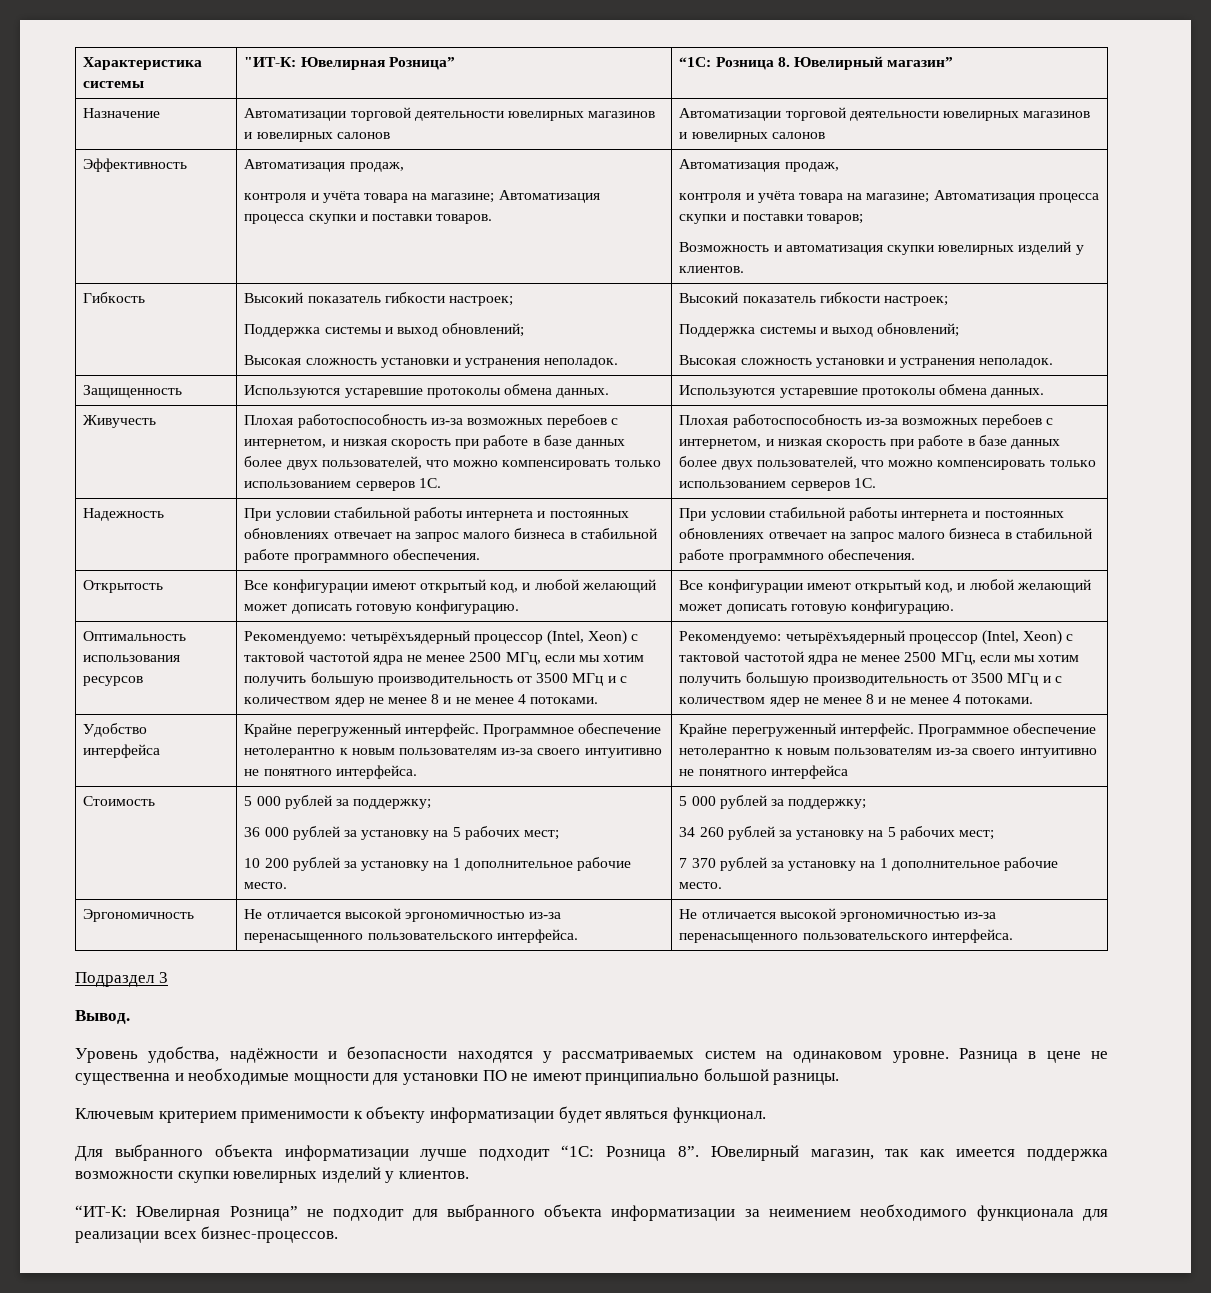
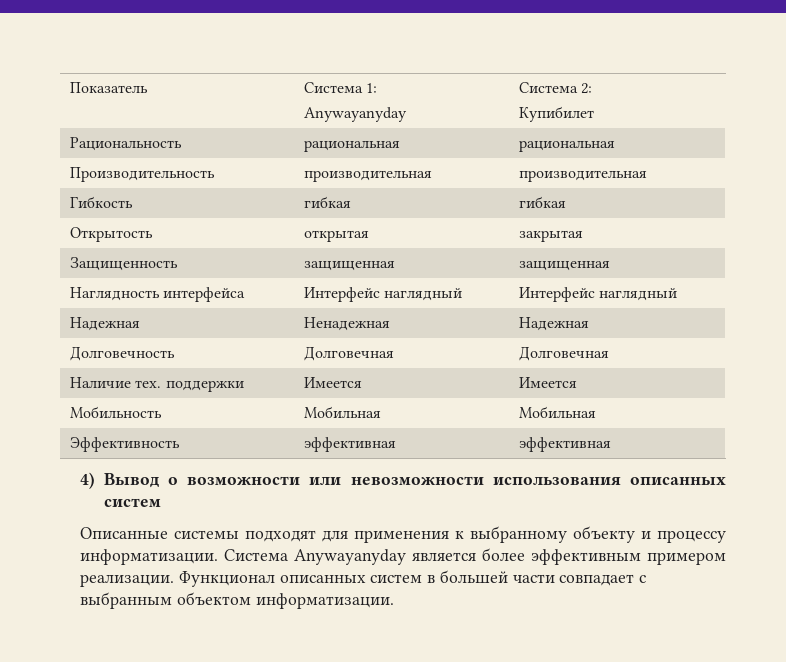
- Характеристика системы | "ИТ-К: Ювелирная Розница” | “1С: Розница 8. Ювелирный магазин”
- Назначение | Автоматизации торговой деятельности ювелирных магазинов и ювелирных салонов | Автоматизации торговой деятельности ювелирных магазинов и ювелирных салонов
- Эффективность | Автоматизация продаж,
- контроля и учёта товара на магазине; Автоматизация процесса скупки и поставки товаров. | Автоматизация продаж,
- контроля и учёта товара на магазине; Автоматизация процесса скупки и поставки товаров;
- Возможность и автоматизация скупки ювелирных изделий у клиентов.
- Гибкость | Высокий показатель гибкости настроек;
- Поддержка системы и выход обновлений;
- Высокая сложность установки и устранения неполадок. | Высокий показатель гибкости настроек;
- Поддержка системы и выход обновлений;
- Высокая сложность установки и устранения неполадок.
- Защищенность | Используются устаревшие протоколы обмена данных. | Используются устаревшие протоколы обмена данных.
- Живучесть | Плохая работоспособность из-за возможных перебоев с интернетом, и низкая скорость при работе в базе данных более двух пользователей, что можно компенсировать только использованием серверов 1С. | Плохая работоспособность из-за возможных перебоев с интернетом, и низкая скорость при работе в базе данных более двух пользователей, что можно компенсировать только использованием серверов 1С.
- Надежность | При условии стабильной работы интернета и постоянных обновлениях отвечает на запрос малого бизнеса в стабильной работе программного обеспечения. | При условии стабильной работы интернета и постоянных обновлениях отвечает на запрос малого бизнеса в стабильной работе программного обеспечения.
- Открытость | Все конфигурации имеют открытый код, и любой желающий может дописать готовую конфигурацию. | Все конфигурации имеют открытый код, и любой желающий может дописать готовую конфигурацию.
- Оптимальность использования ресурсов | Рекомендуемо: четырёхъядерный процессор (Intel, Xeon) с тактовой частотой ядра не менее 2500 MГц, если мы хотим получить большую производительность от 3500 МГц и с количеством ядер не менее 8 и не менее 4 потоками. | Рекомендуемо: четырёхъядерный процессор (Intel, Xeon) с тактовой частотой ядра не менее 2500 MГц, если мы хотим получить большую производительность от 3500 МГц и с количеством ядер не менее 8 и не менее 4 потоками.
- Удобство интерфейса | Крайне перегруженный интерфейс. Программное обеспечение нетолерантно к новым пользователям из-за своего интуитивно не понятного интерфейса. | Крайне перегруженный интерфейс. Программное обеспечение нетолерантно к новым пользователям из-за своего интуитивно не понятного интерфейса
- Стоимость | 5 000 рублей за поддержку;
- 36 000 рублей за установку на 5 рабочих мест;
- 10 200 рублей за установку на 1 дополнительное рабочие место. | 5 000 рублей за поддержку;
- 34 260 рублей за установку на 5 рабочих мест;
- 7 370 рублей за установку на 1 дополнительное рабочие место.
- Эргономичность | Не отличается высокой эргономичностью из-за перенасыщенного пользовательского интерфейса. | Не отличается высокой эргономичностью из-за перенасыщенного пользовательского интерфейса.
- Подраздел 3
- Вывод.
- Уровень удобства, надёжности и безопасности находятся у рассматриваемых систем на одинаковом уровне. Разница в цене не существенна и необходимые мощности для установки ПО не имеют принципиально большой разницы.
- Ключевым критерием применимости к объекту информатизации будет являться функционал.
- Для выбранного объекта информатизации лучше подходит “1С: Розница 8”. Ювелирный магазин, так как имеется поддержка возможности скупки ювелирных изделий у клиентов.
- “ИТ-К: Ювелирная Розница” не подходит для выбранного объекта информатизации за неимением необходимого функционала для реализации всех бизнес-процессов.
+ Показатель | Система 1:
+ Anywayanyday | Система 2:
+ Купибилет
+ Рациональность | рациональная | рациональная
+ Производительность | производительная | производительная
+ Гибкость | гибкая | гибкая
+ Открытость | открытая | закрытая
+ Защищенность | защищенная | защищенная
+ Наглядность интерфейса | Интерфейс наглядный | Интерфейс наглядный
+ Надежная | Ненадежная | Надежная
+ Долговечность | Долговечная | Долговечная
+ Наличие тех. поддержки | Имеется | Имеется
+ Мобильность | Мобильная | Мобильная
+ Эффективность | эффективная | эффективная
+ 4) Вывод о возможности или невозможности использования описанных систем
+ Описанные системы подходят для применения к выбранному объекту и процессу информатизации. Система Anywayanyday является более эффективным примером реализации. Функционал описанных систем в большей части совпадает с выбранным объектом информатизации.

